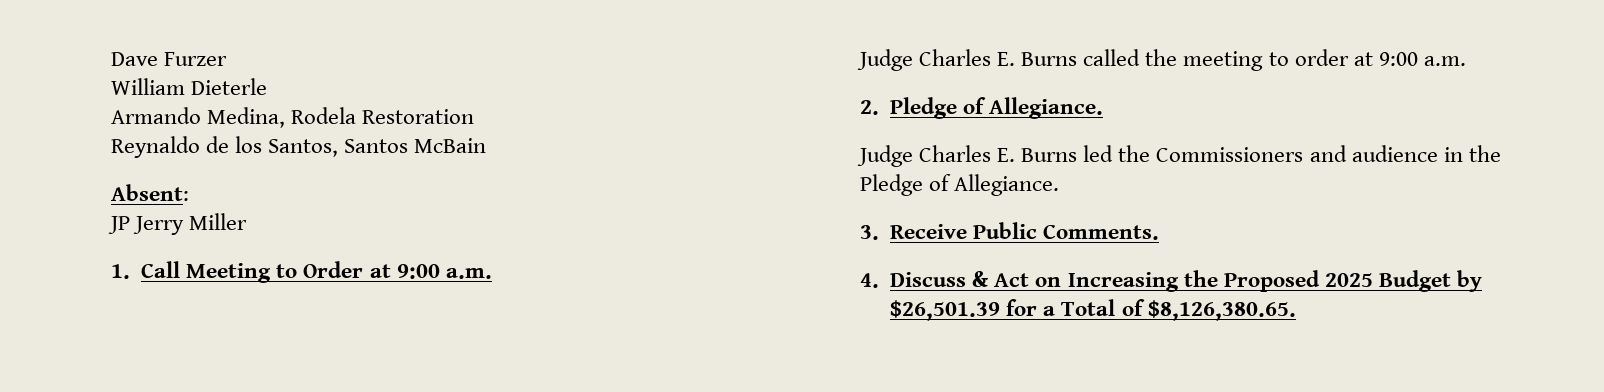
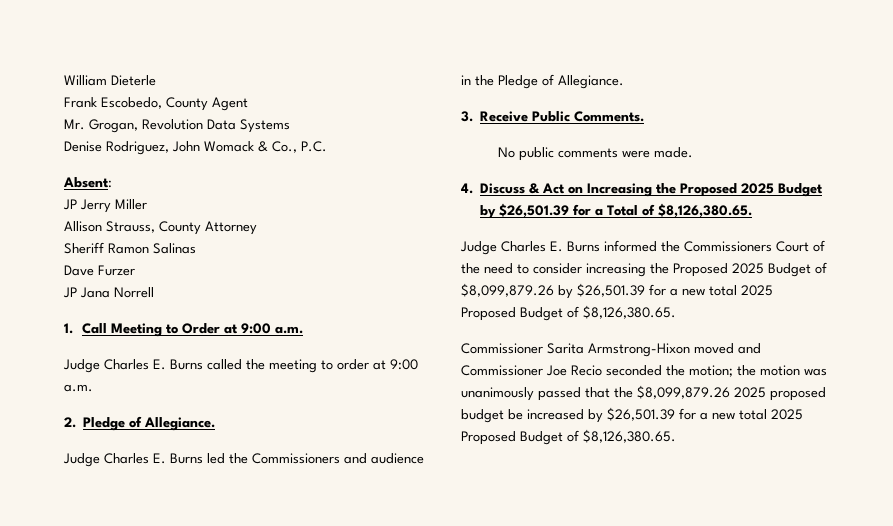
- Dave Furzer
- Armando Medina, Rodela Restoration
- Reynaldo de los Santos, Santos McBain
+ Frank Escobedo, County Agent
+ Mr. Grogan, Revolution Data Systems
+ Denise Rodriguez, John Womack & Co., P.C.
  Absent:
  JP Jerry Miller
+ Allison Strauss, County Attorney
+ Sheriff Ramon Salinas
+ Dave Furzer
+ JP Jana Norrell
+ No public comments were made.
+ Judge Charles E. Burns informed the Commissioners Court of the need to consider increasing the Proposed 2025 Budget of $8,099,879.26 by $26,501.39 for a new total 2025 Proposed Budget of $8,126,380.65.
+ Commissioner Sarita Armstrong-Hixon moved and Commissioner Joe Recio seconded the motion; the motion was unanimously passed that the $8,099,879.26 2025 proposed budget be increased by $26,501.39 for a new total 2025 Proposed Budget of $8,126,380.65.

